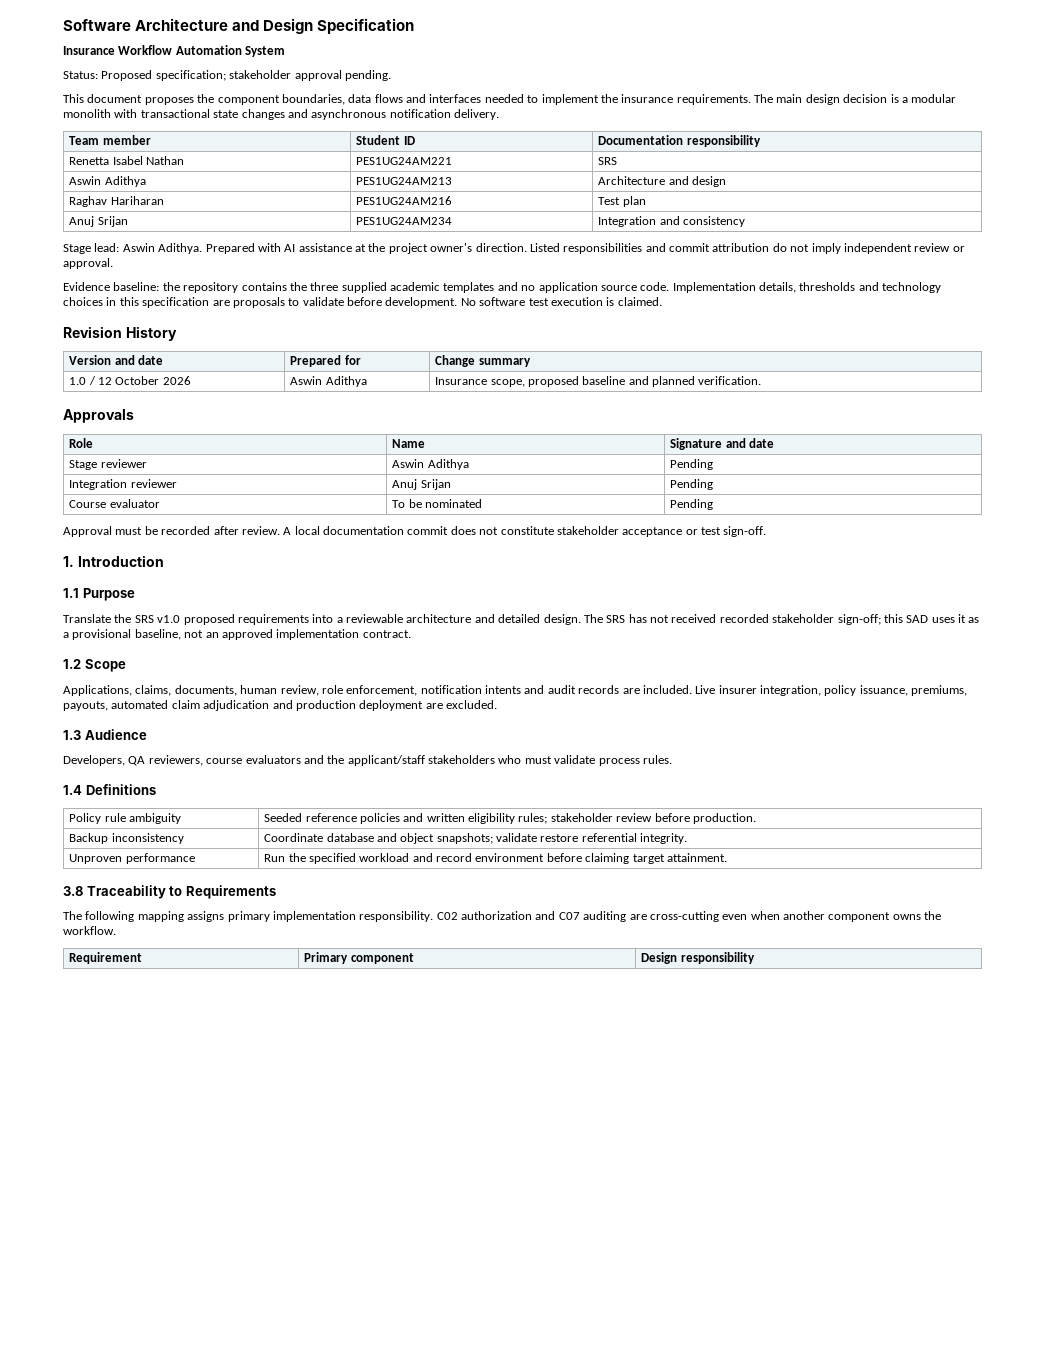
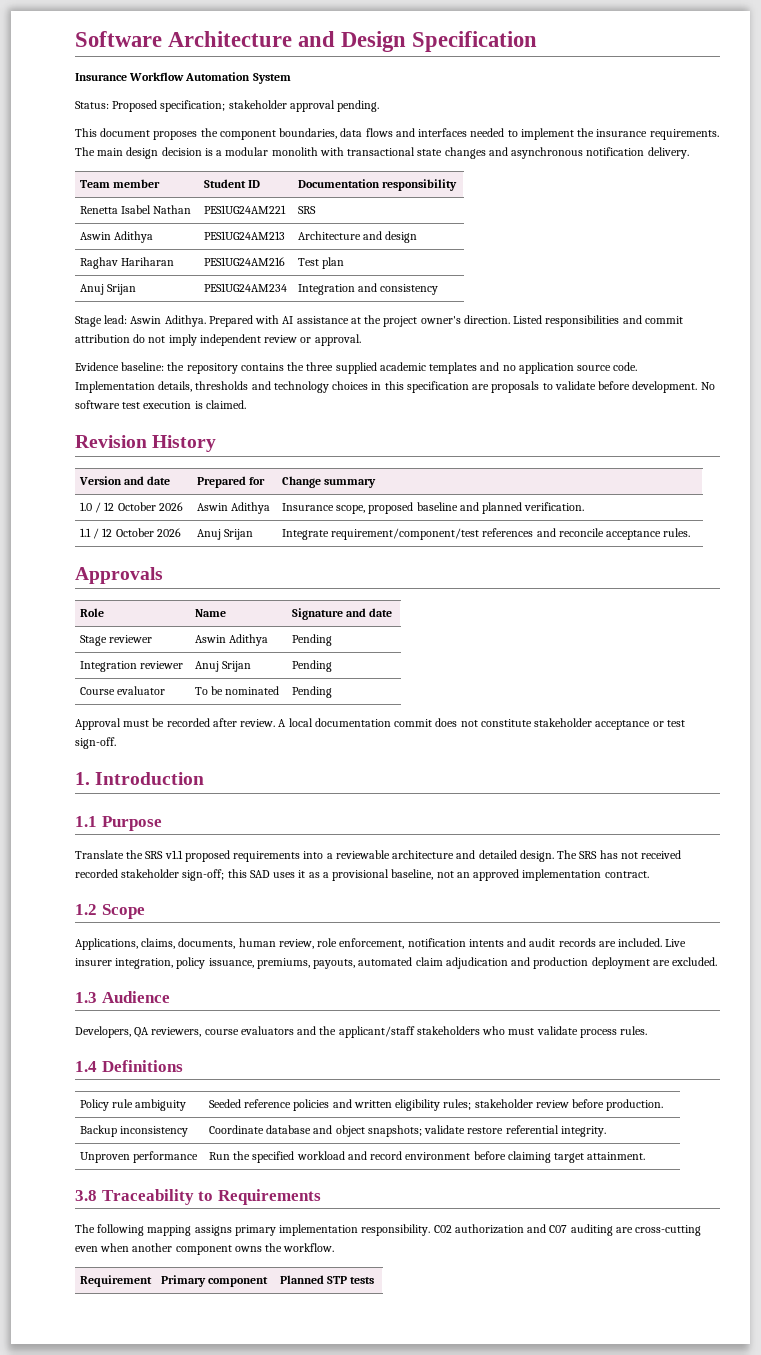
+ 1.1 / 12 October 2026 | Anuj Srijan | Integrate requirement/component/test references and reconcile acceptance rules.
- Translate the SRS v1.0 proposed requirements into a reviewable architecture and detailed design.
+ Translate the SRS v1.1 proposed requirements into a reviewable architecture and detailed design.
- Requirement | Primary component | Design responsibility
+ Requirement | Primary component | Planned STP tests

